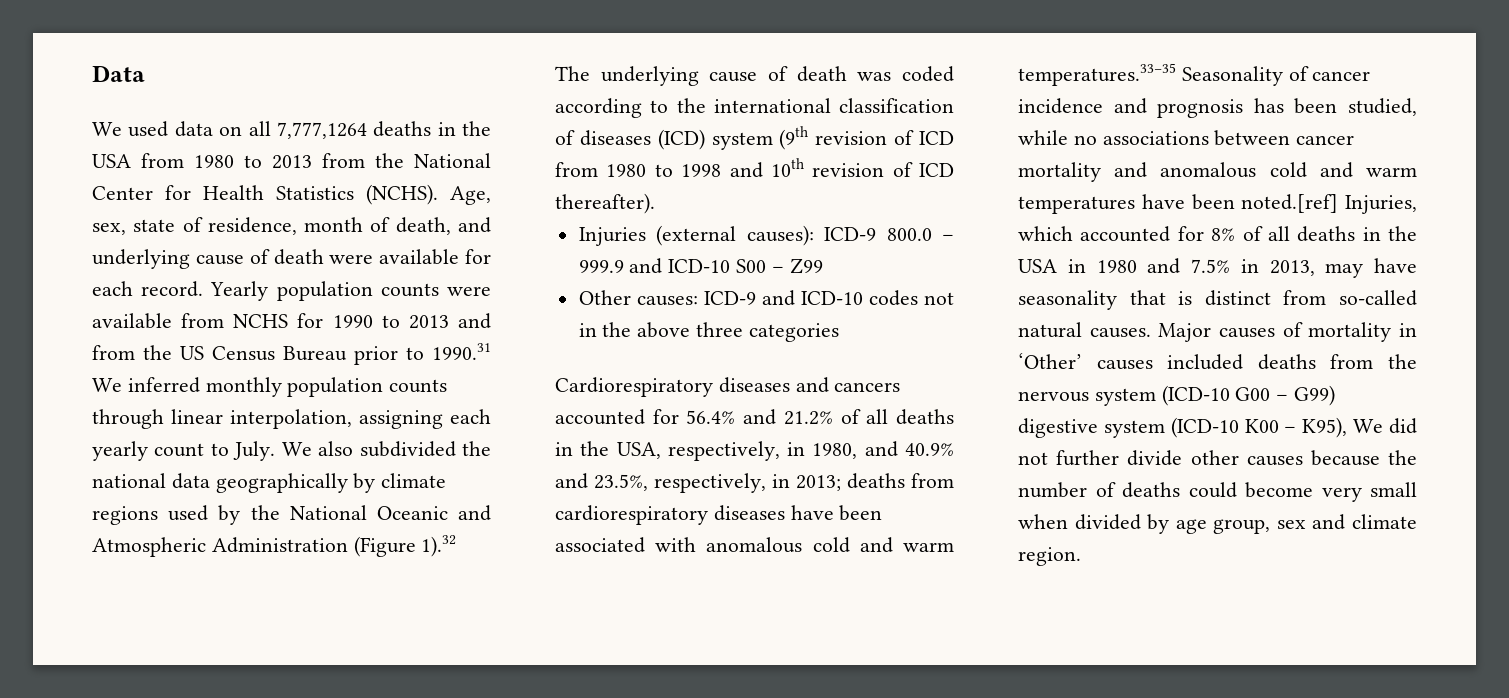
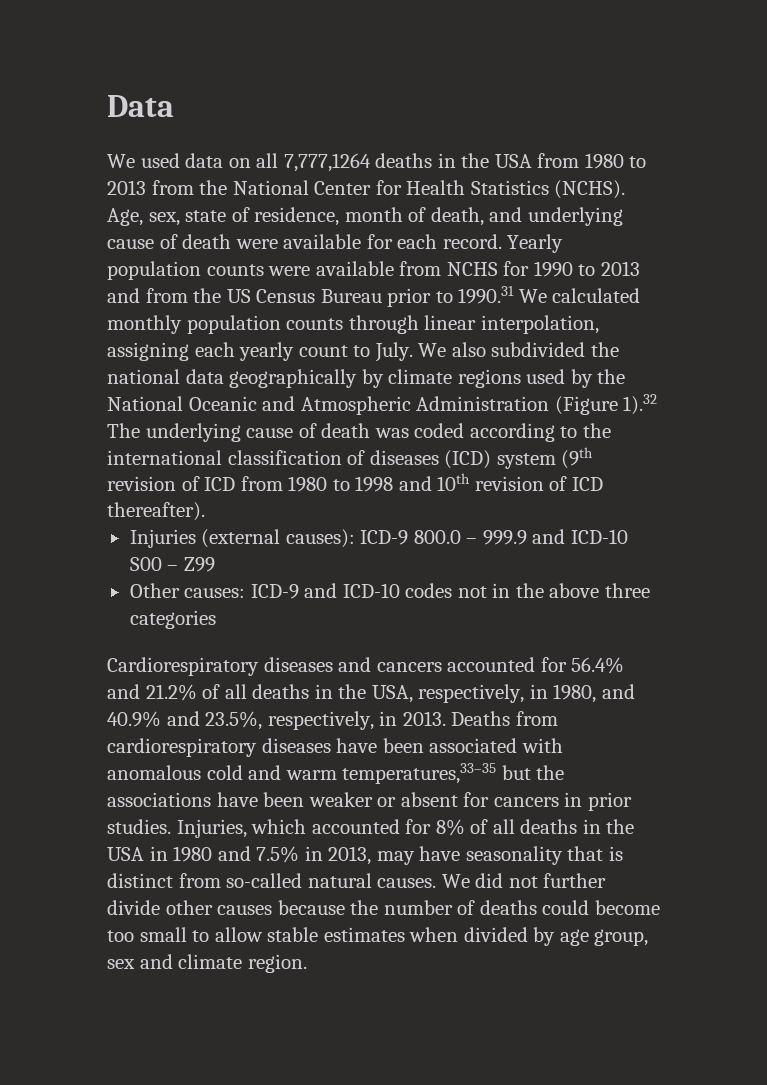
- Yearly population counts were available from NCHS for 1990 to 2013 and from the US Census Bureau prior to 1990.31 We inferred monthly population counts through linear interpolation, assigning each yearly count to July.
+ Yearly population counts were available from NCHS for 1990 to 2013 and from the US Census Bureau prior to 1990.31 We calculated monthly population counts through linear interpolation, assigning each yearly count to July.
- Cardiorespiratory diseases and cancers accounted for 56.4% and 21.2% of all deaths in the USA, respectively, in 1980, and 40.9% and 23.5%, respectively, in 2013; deaths from cardiorespiratory diseases have been associated with anomalous cold and warm temperatures.33–35 Seasonality of cancer incidence and prognosis has been studied, while no associations between cancer mortality and anomalous cold and warm temperatures have been noted.[ref] Injuries, which accounted for 8% of all deaths in the USA in 1980 and 7.5% in 2013, may have seasonality that is distinct from so-called natural causes.
+ Cardiorespiratory diseases and cancers accounted for 56.4% and 21.2% of all deaths in the USA, respectively, in 1980, and 40.9% and 23.5%, respectively, in 2013. Deaths from cardiorespiratory diseases have been associated with anomalous cold and warm temperatures,33–35 but the associations have been weaker or absent for cancers in prior studies. Injuries, which accounted for 8% of all deaths in the USA in 1980 and 7.5% in 2013, may have seasonality that is distinct from so-called natural causes.
- Major causes of mortality in ‘Other’ causes included deaths from the nervous system (ICD-10 G00 – G99) digestive system (ICD-10 K00 – K95), We did not further divide other causes because the number of deaths could become very small when divided by age group, sex and climate region.
+ We did not further divide other causes because the number of deaths could become too small to allow stable estimates when divided by age group, sex and climate region.

